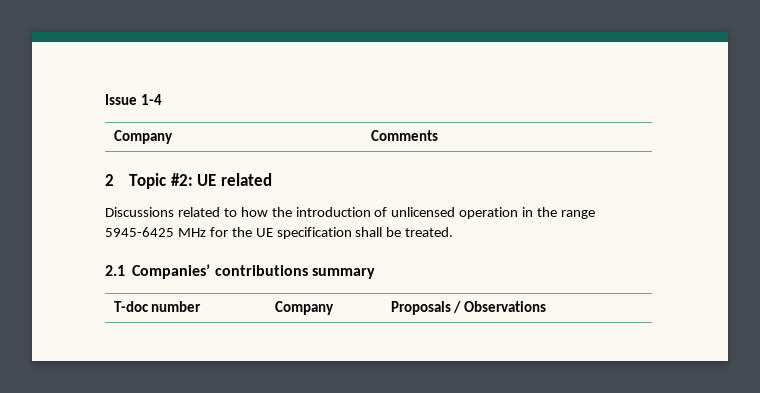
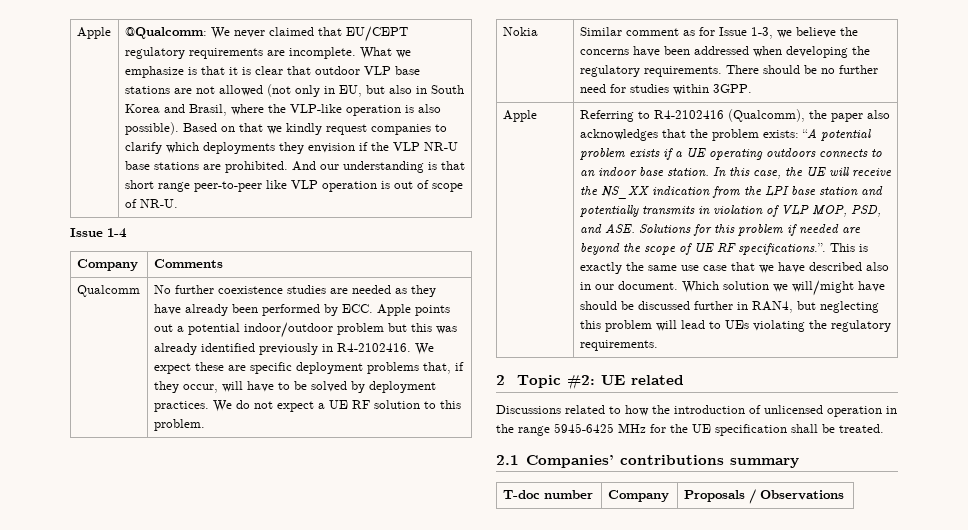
+ Apple | @Qualcomm: We never claimed that EU/CEPT regulatory requirements are incomplete. What we emphasize is that it is clear that outdoor VLP base stations are not allowed (not only in EU, but also in South Korea and Brasil, where the VLP-like operation is also possible). Based on that we kindly request companies to clarify which deployments they envision if the VLP NR-U base stations are prohibited. And our understanding is that short range peer-to-peer like VLP operation is out of scope of NR-U.
  Issue 1-4
  Company | Comments
+ Qualcomm | No further coexistence studies are needed as they have already been performed by ECC. Apple points out a potential indoor/outdoor problem but this was already identified previously in R4-2102416. We expect these are specific deployment problems that, if they occur, will have to be solved by deployment practices. We do not expect a UE RF solution to this problem.
+ Nokia | Similar comment as for Issue 1-3, we believe the concerns have been addressed when developing the regulatory requirements. There should be no further need for studies within 3GPP.
+ Apple | Referring to R4-2102416 (Qualcomm), the paper also acknowledges that the problem exists: “A potential problem exists if a UE operating outdoors connects to an indoor base station. In this case, the UE will receive the NS_XX indication from the LPI base station and potentially transmits in violation of VLP MOP, PSD, and ASE. Solutions for this problem if needed are beyond the scope of UE RF specifications.”. This is exactly the same use case that we have described also in our document. Which solution we will/might have should be discussed further in RAN4, but neglecting this problem will lead to UEs violating the regulatory requirements.

